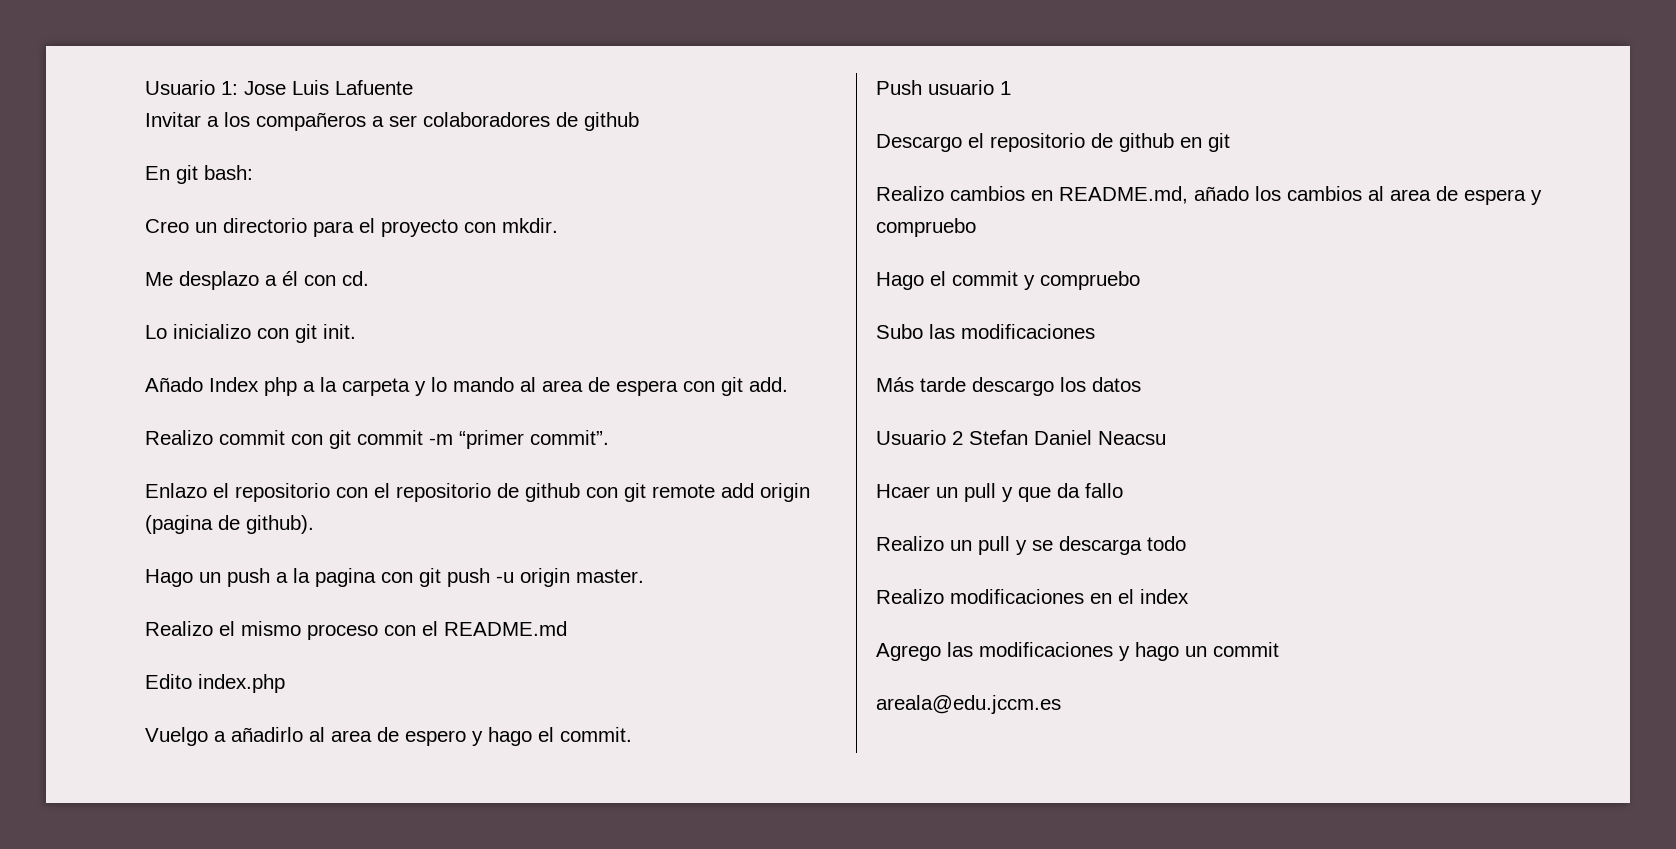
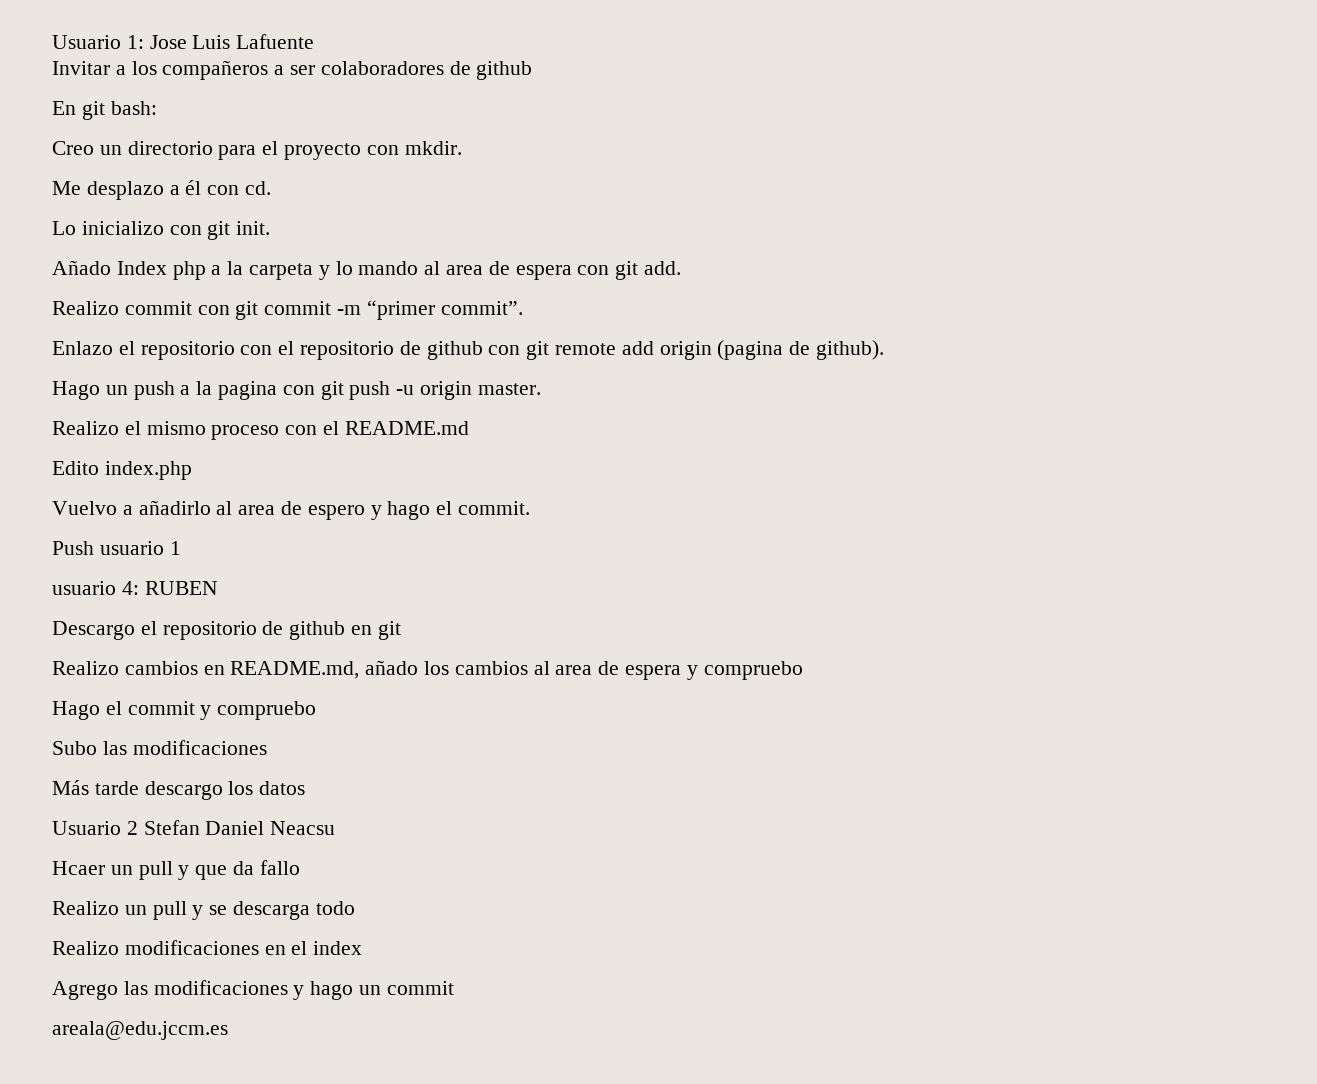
- Vuelgo a añadirlo al area de espero y hago el commit.
+ Vuelvo a añadirlo al area de espero y hago el commit.
+ usuario 4: RUBEN

